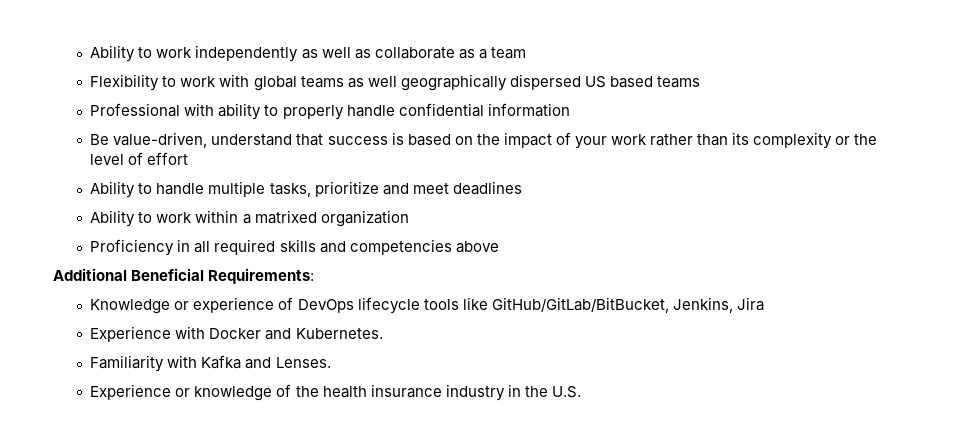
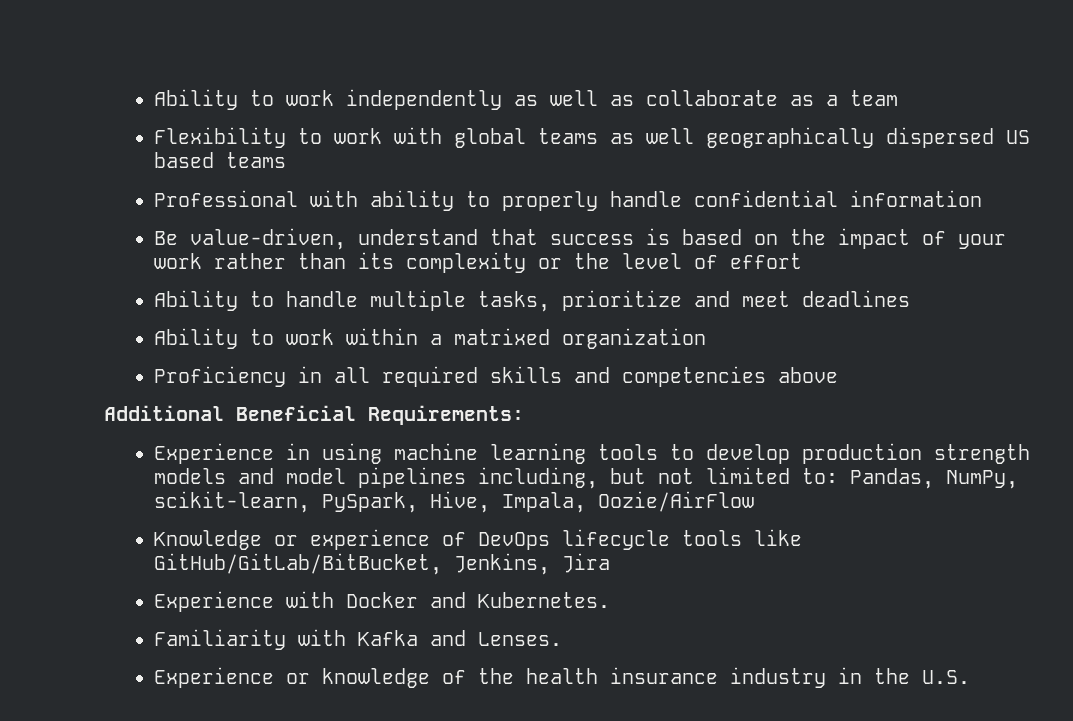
+ Experience in using machine learning tools to develop production strength models and model pipelines including, but not limited to: Pandas, NumPy, scikit-learn, PySpark, Hive, Impala, Oozie/AirFlow

